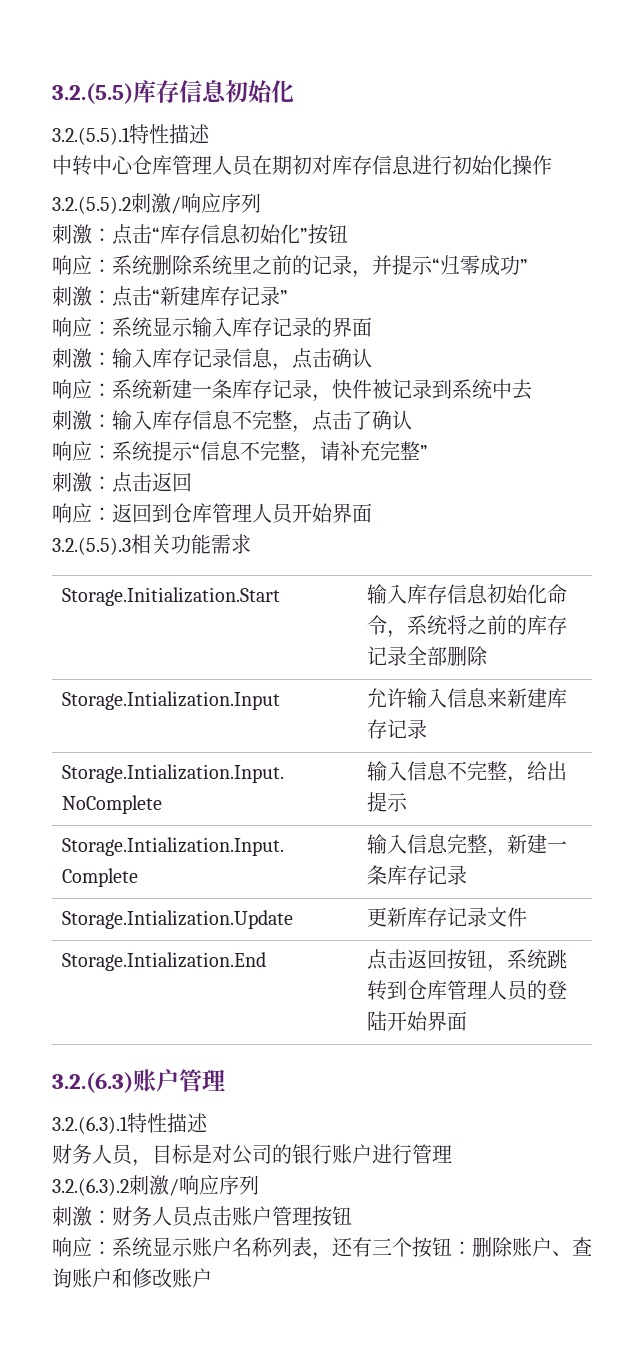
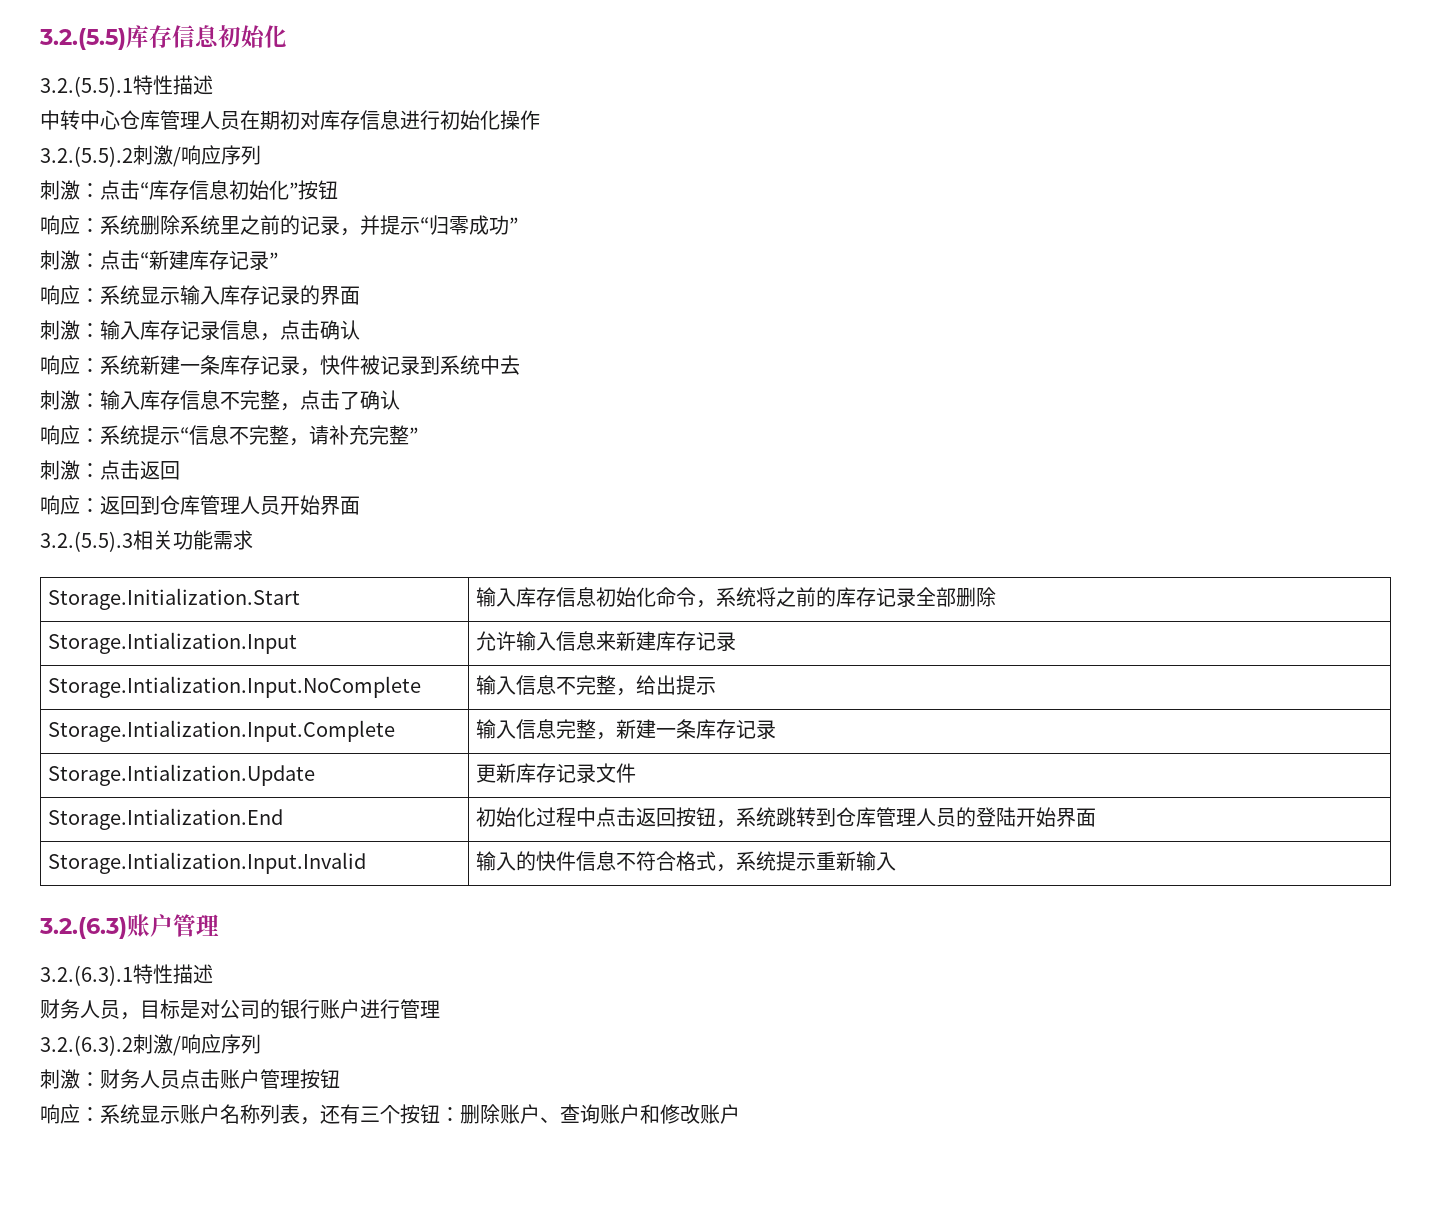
- Storage.Intialization.End | 点击返回按钮，系统跳转到仓库管理人员的登陆开始界面
+ Storage.Intialization.End | 初始化过程中点击返回按钮，系统跳转到仓库管理人员的登陆开始界面
+ Storage.Intialization.Input.Invalid | 输入的快件信息不符合格式，系统提示重新输入

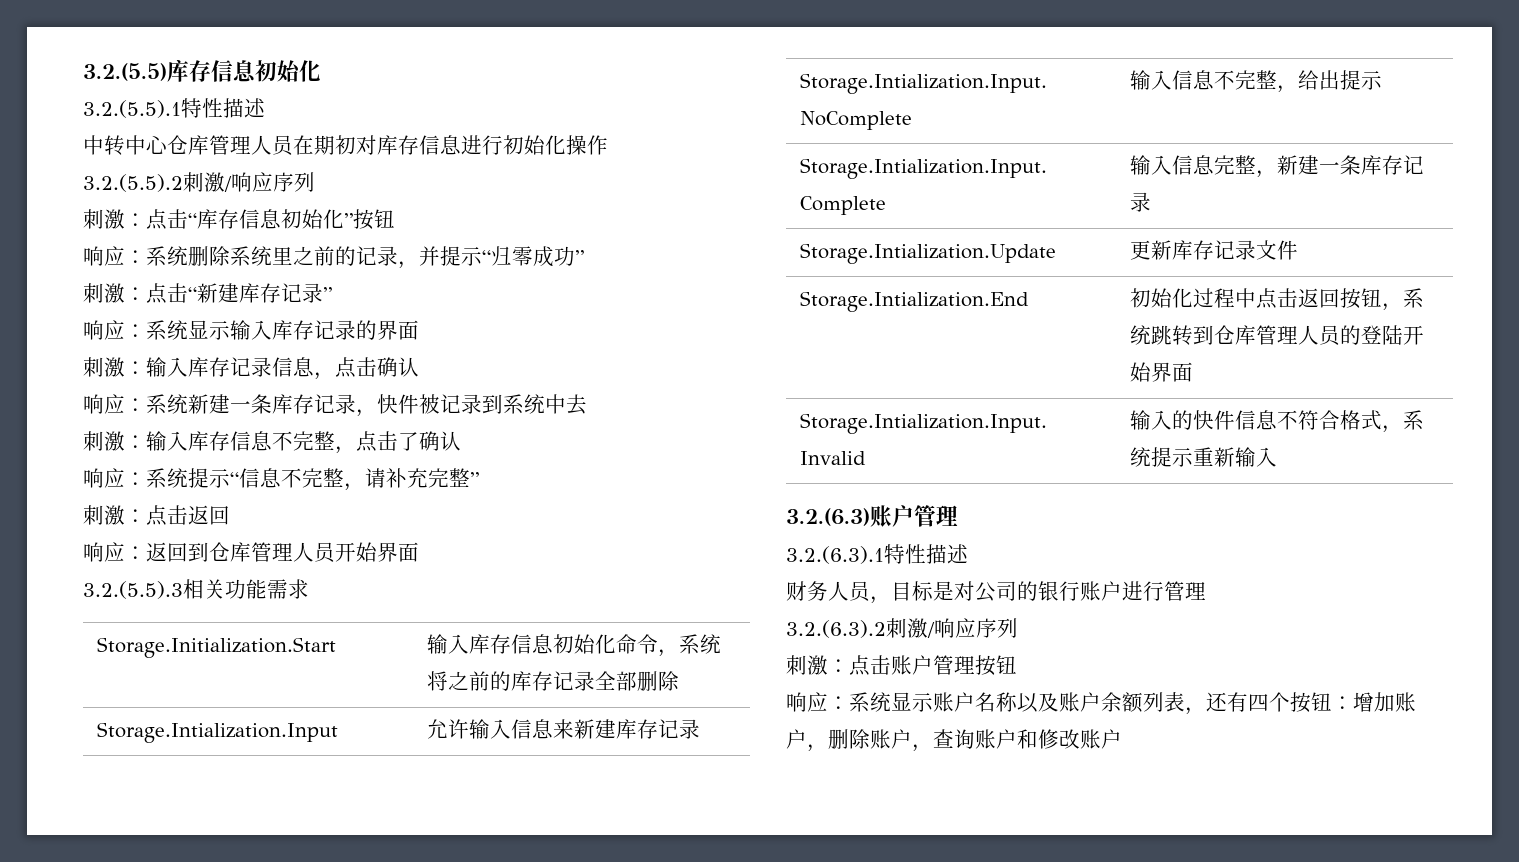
- 刺激：财务人员点击账户管理按钮
+ 刺激：点击账户管理按钮
- 响应：系统显示账户名称列表，还有三个按钮：删除账户、查询账户和修改账户
+ 响应：系统显示账户名称以及账户余额列表，还有四个按钮：增加账户，删除账户，查询账户和修改账户

